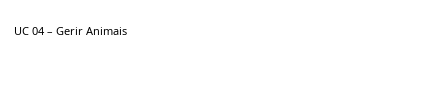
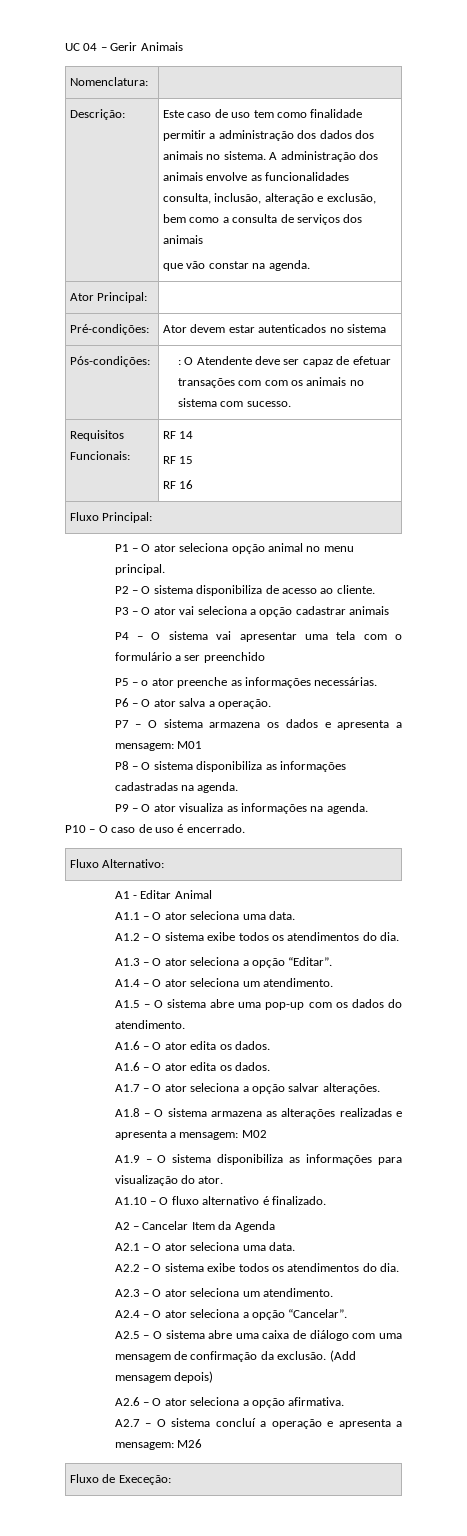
+ Nomenclatura: |
+ Descrição: | Este caso de uso tem como finalidade permitir a administração dos dados dos animais no sistema. A administração dos animais envolve as funcionalidades consulta, inclusão, alteração e exclusão, bem como a consulta de serviços dos animais
+ que vão constar na agenda.
+ Ator Principal: |
+ Pré-condições: | Ator devem estar autenticados no sistema
+ Pós-condições: | : O Atendente deve ser capaz de efetuar transações com com os animais no sistema com sucesso.
+ Requisitos Funcionais: | RF 14
+ RF 15
+ RF 16
+ Fluxo Principal:
+ P1 – O ator seleciona opção animal no menu principal.
+ P2 – O sistema disponibiliza de acesso ao cliente.
+ P3 – O ator vai seleciona a opção cadastrar animais
+ P4 – O sistema vai apresentar uma tela com o formulário a ser preenchido
+ P5 – o ator preenche as informações necessárias.
+ P6 – O ator salva a operação.
+ P7 – O sistema armazena os dados e apresenta a mensagem: M01
+ P8 – O sistema disponibiliza as informações cadastradas na agenda.
+ P9 – O ator visualiza as informações na agenda.
+ P10 – O caso de uso é encerrado.
+ Fluxo Alternativo:
+ A1 - Editar Animal
+ A1.1 – O ator seleciona uma data.
+ A1.2 – O sistema exibe todos os atendimentos do dia.
+ A1.3 – O ator seleciona a opção “Editar”.
+ A1.4 – O ator seleciona um atendimento.
+ A1.5 – O sistema abre uma pop-up com os dados do atendimento.
+ A1.6 – O ator edita os dados.
+ A1.6 – O ator edita os dados.
+ A1.7 – O ator seleciona a opção salvar alterações.
+ A1.8 – O sistema armazena as alterações realizadas e apresenta a mensagem: M02
+ A1.9 – O sistema disponibiliza as informações para visualização do ator.
+ A1.10 – O fluxo alternativo é finalizado.
+ A2 – Cancelar Item da Agenda
+ A2.1 – O ator seleciona uma data.
+ A2.2 – O sistema exibe todos os atendimentos do dia.
+ A2.3 – O ator seleciona um atendimento.
+ A2.4 – O ator seleciona a opção “Cancelar”.
+ A2.5 – O sistema abre uma caixa de diálogo com uma mensagem de confirmação da exclusão. (Add mensagem depois)
+ A2.6 – O ator seleciona a opção afirmativa.
+ A2.7 – O sistema concluí a operação e apresenta a mensagem: M26
+ Fluxo de Execeção:

